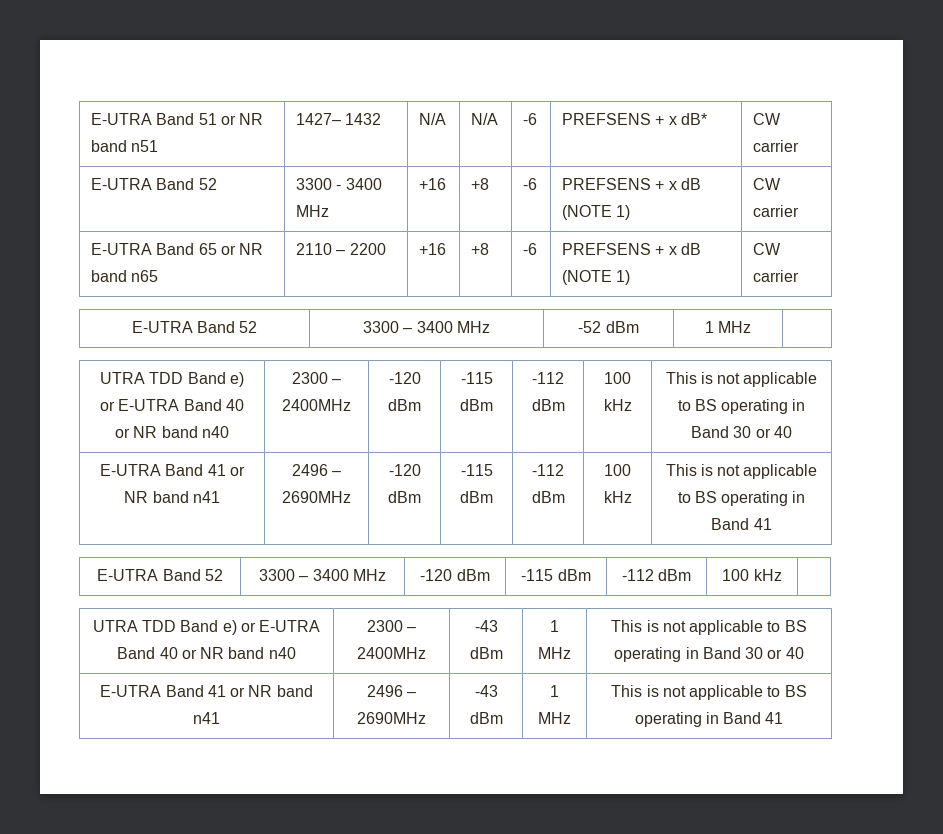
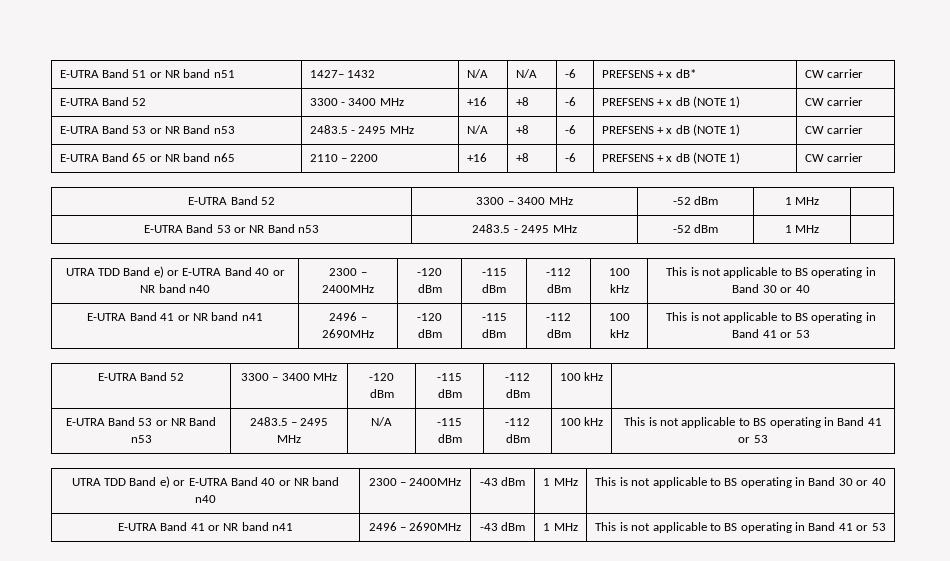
+ E-UTRA Band 53 or NR Band n53 | 2483.5 - 2495 MHz | N/A | +8 | -6 | PREFSENS + x dB (NOTE 1) | CW carrier
+ E-UTRA Band 53 or NR Band n53 | 2483.5 - 2495 MHz | -52 dBm | 1 MHz |
- E-UTRA Band 41 or NR band n41 | 2496 – 2690MHz | -120 dBm | -115 dBm | -112 dBm | 100 kHz | This is not applicable to BS operating in Band 41
+ E-UTRA Band 41 or NR band n41 | 2496 – 2690MHz | -120 dBm | -115 dBm | -112 dBm | 100 kHz | This is not applicable to BS operating in Band 41 or 53
+ E-UTRA Band 53 or NR Band n53 | 2483.5 – 2495 MHz | N/A | -115 dBm | -112 dBm | 100 kHz | This is not applicable to BS operating in Band 41 or 53
- E-UTRA Band 41 or NR band n41 | 2496 – 2690MHz | -43 dBm | 1 MHz | This is not applicable to BS operating in Band 41
+ E-UTRA Band 41 or NR band n41 | 2496 – 2690MHz | -43 dBm | 1 MHz | This is not applicable to BS operating in Band 41 or 53

